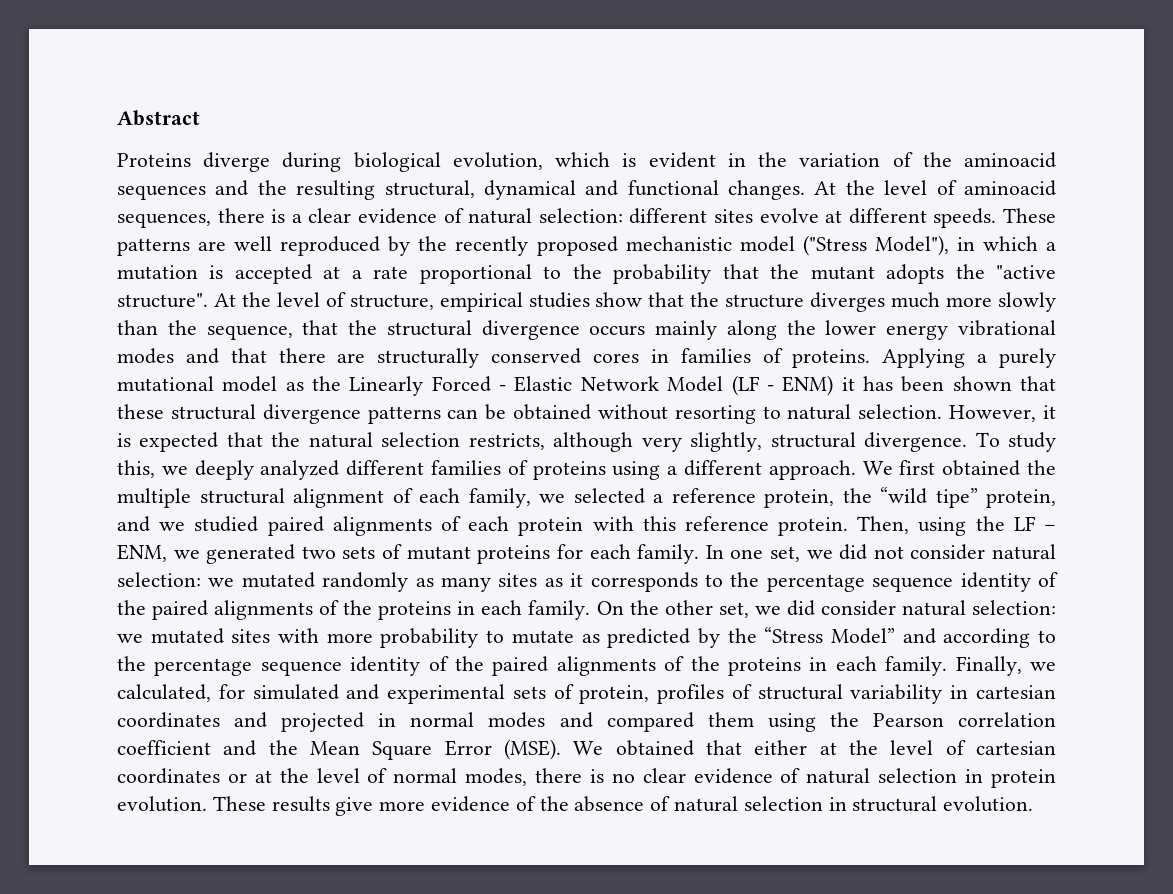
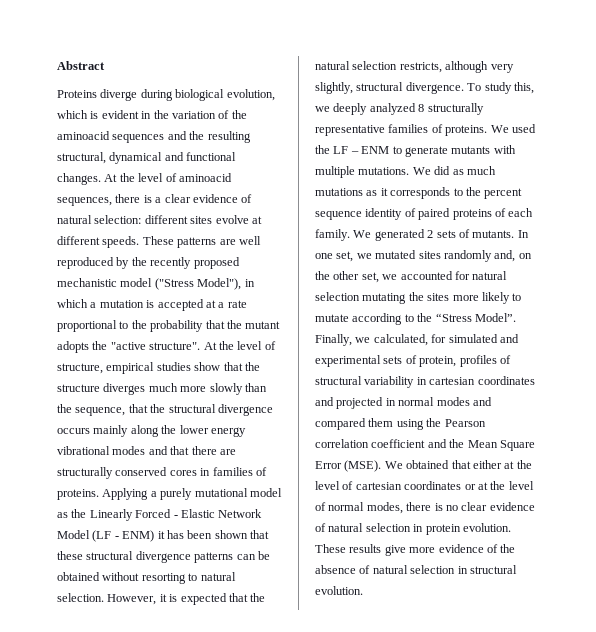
- To study this, we deeply analyzed different families of proteins using a different approach. We first obtained the multiple structural alignment of each family, we selected a reference protein, the “wild tipe” protein, and we studied paired alignments of each protein with this reference protein. Then, using the LF – ENM, we generated two sets of mutant proteins for each family. In one set, we did not consider natural selection: we mutated randomly as many sites as it corresponds to the percentage sequence identity of the paired alignments of the proteins in each family. On the other set, we did consider natural selection: we mutated sites with more probability to mutate as predicted by the “Stress Model” and according to the percentage sequence identity of the paired alignments of the proteins in each family.
+ To study this, we deeply analyzed 8 structurally representative families of proteins. We used the LF – ENM to generate mutants with multiple mutations. We did as much mutations as it corresponds to the percent sequence identity of paired proteins of each family. We generated 2 sets of mutants. In one set, we mutated sites randomly and, on the other set, we accounted for natural selection mutating the sites more likely to mutate according to the “Stress Model”.

